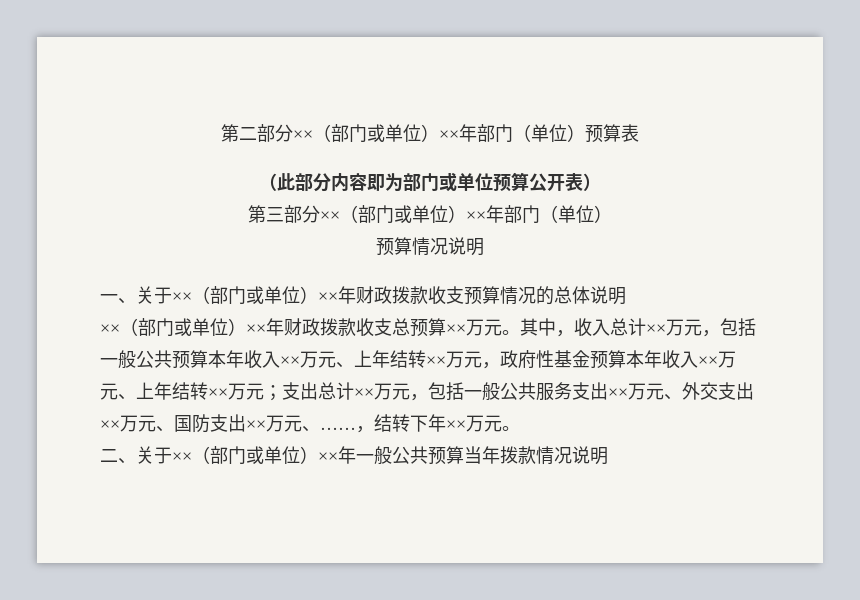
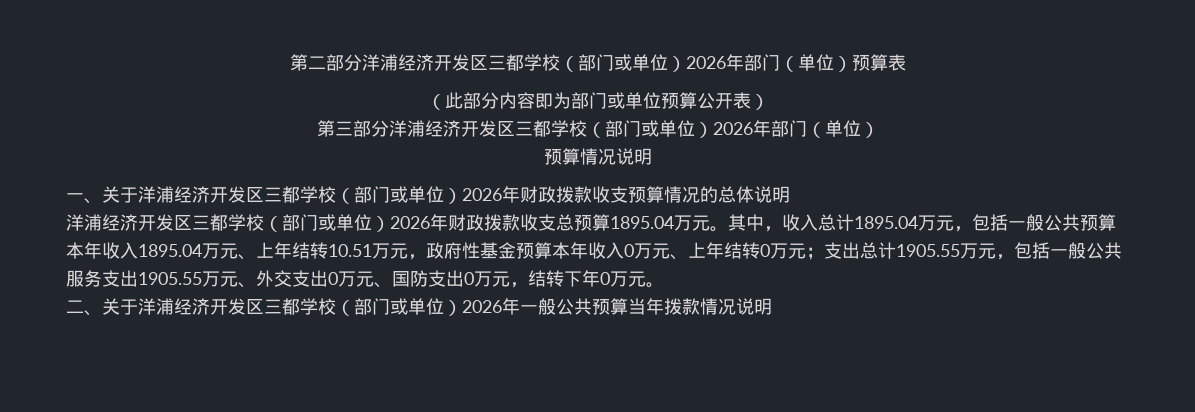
- 第二部分××（部门或单位）××年部门（单位）预算表
+ 第二部分洋浦经济开发区三都学校（部门或单位）2026年部门（单位）预算表
- 第三部分××（部门或单位）××年部门（单位）
+ 第三部分洋浦经济开发区三都学校（部门或单位）2026年部门（单位）
- 一、关于××（部门或单位）××年财政拨款收支预算情况的总体说明
+ 一、关于洋浦经济开发区三都学校（部门或单位）2026年财政拨款收支预算情况的总体说明
- ××（部门或单位）××年财政拨款收支总预算××万元。
+ 洋浦经济开发区三都学校（部门或单位）2026年财政拨款收支总预算1895.04万元。
- 其中，收入总计××万元，包括一般公共预算本年收入××万元、上年结转××万元，政府性基金预算本年收入××万元、上年结转××万元；支出总计××万元，包括一般公共服务支出××万元、外交支出××万元、国防支出××万元、……，结转下年××万元。
+ 其中，收入总计1895.04万元，包括一般公共预算本年收入1895.04万元、上年结转10.51万元，政府性基金预算本年收入0万元、上年结转0万元；支出总计1905.55万元，包括一般公共服务支出1905.55万元、外交支出0万元、国防支出0万元，结转下年0万元。
- 二、关于××（部门或单位）××年一般公共预算当年拨款情况说明
+ 二、关于洋浦经济开发区三都学校（部门或单位）2026年一般公共预算当年拨款情况说明

